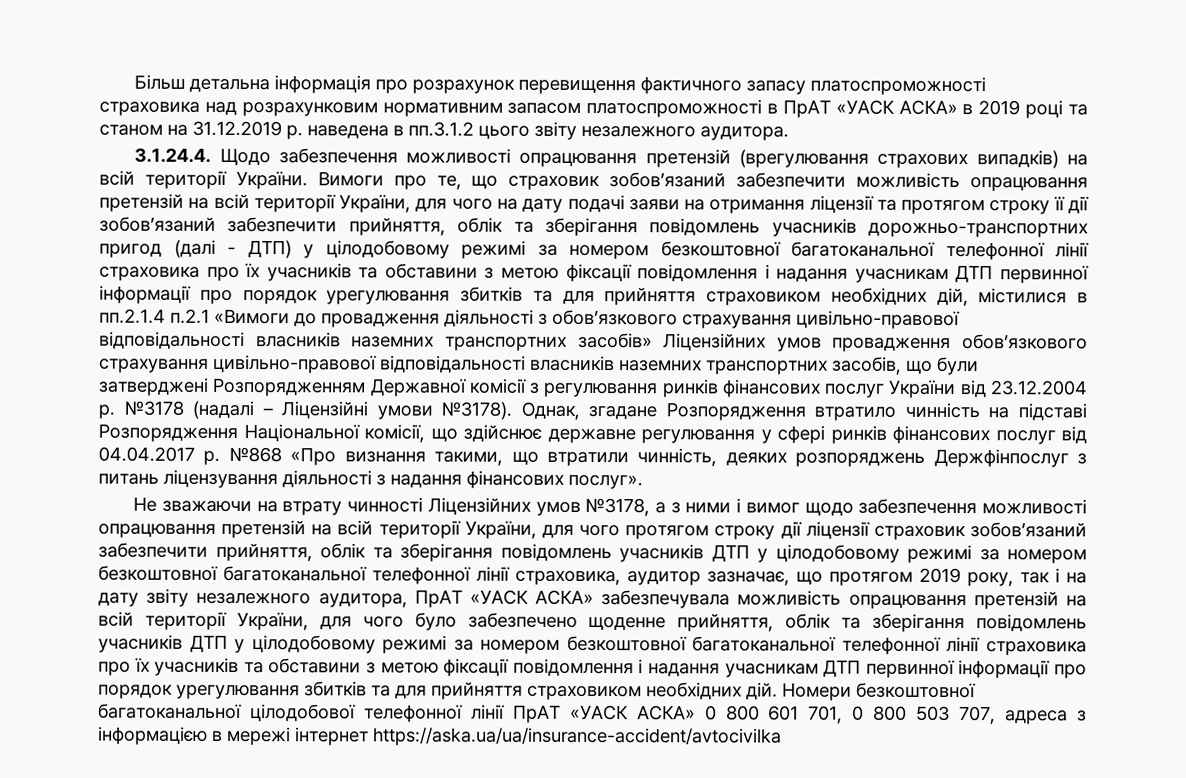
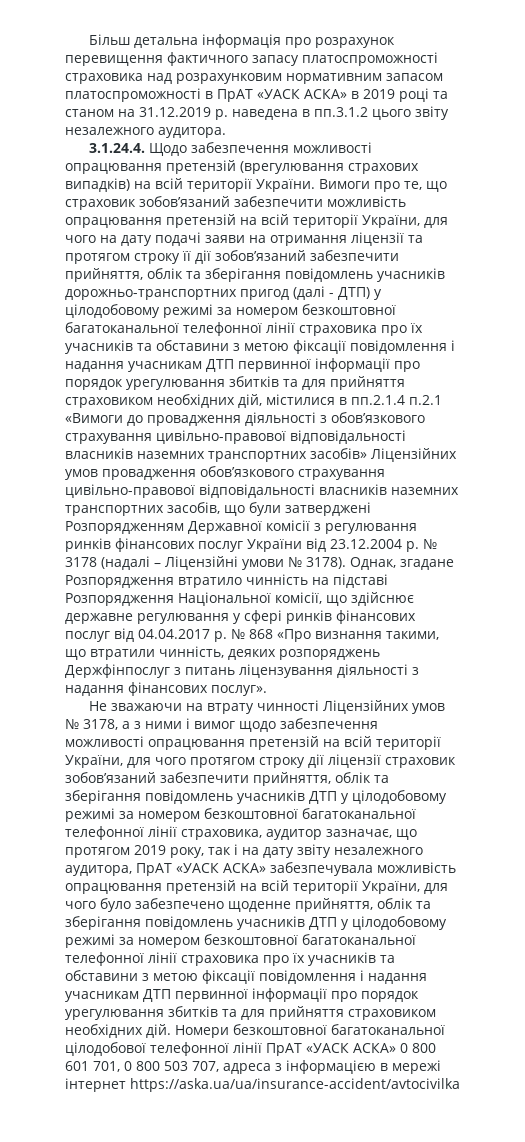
- №3178 (надалі – Ліцензійні умови №3178).
+ № 3178 (надалі – Ліцензійні умови № 3178).
- №868 «Про визнання такими, що втратили чинність, деяких розпоряджень Держфінпослуг з питань ліцензування діяльності з надання фінансових послуг».
+ № 868 «Про визнання такими, що втратили чинність, деяких розпоряджень Держфінпослуг з питань ліцензування діяльності з надання фінансових послуг».
- Не зважаючи на втрату чинності Ліцензійних умов №3178, а з ними і вимог щодо забезпечення можливості опрацювання претензій на всій території України, для чого протягом строку дії ліцензії страховик зобов’язаний забезпечити прийняття, облік та зберігання повідомлень учасників ДТП у цілодобовому режимі за номером безкоштовної багатоканальної телефонної лінії страховика, аудитор зазначає, що протягом 2019 року, так і на дату звіту незалежного аудитора, ПрАТ «УАСК АСКА» забезпечувала можливість опрацювання претензій на всій території України, для чого було забезпечено щоденне прийняття, облік та зберігання повідомлень учасників ДТП у цілодобовому режимі за номером безкоштовної багатоканальної телефонної лінії страховика про їх учасників та обставини з метою фіксації повідомлення і надання учасникам ДТП первинної інформації про порядок урегулювання збитків та для прийняття страховиком необхідних дій.
+ Не зважаючи на втрату чинності Ліцензійних умов № 3178, а з ними і вимог щодо забезпечення можливості опрацювання претензій на всій території України, для чого протягом строку дії ліцензії страховик зобов’язаний забезпечити прийняття, облік та зберігання повідомлень учасників ДТП у цілодобовому режимі за номером безкоштовної багатоканальної телефонної лінії страховика, аудитор зазначає, що протягом 2019 року, так і на дату звіту незалежного аудитора, ПрАТ «УАСК АСКА» забезпечувала можливість опрацювання претензій на всій території України, для чого було забезпечено щоденне прийняття, облік та зберігання повідомлень учасників ДТП у цілодобовому режимі за номером безкоштовної багатоканальної телефонної лінії страховика про їх учасників та обставини з метою фіксації повідомлення і надання учасникам ДТП первинної інформації про порядок урегулювання збитків та для прийняття страховиком необхідних дій.

